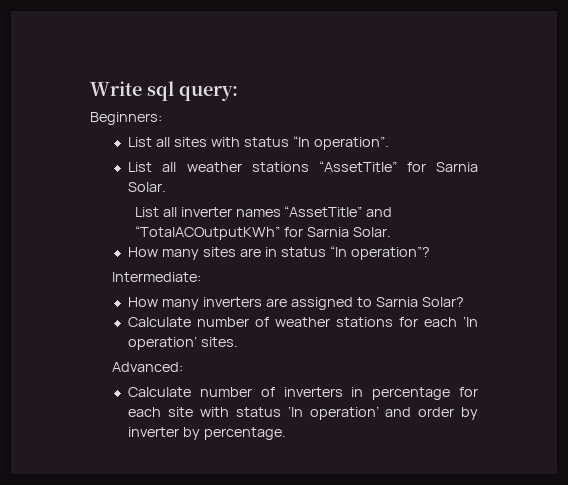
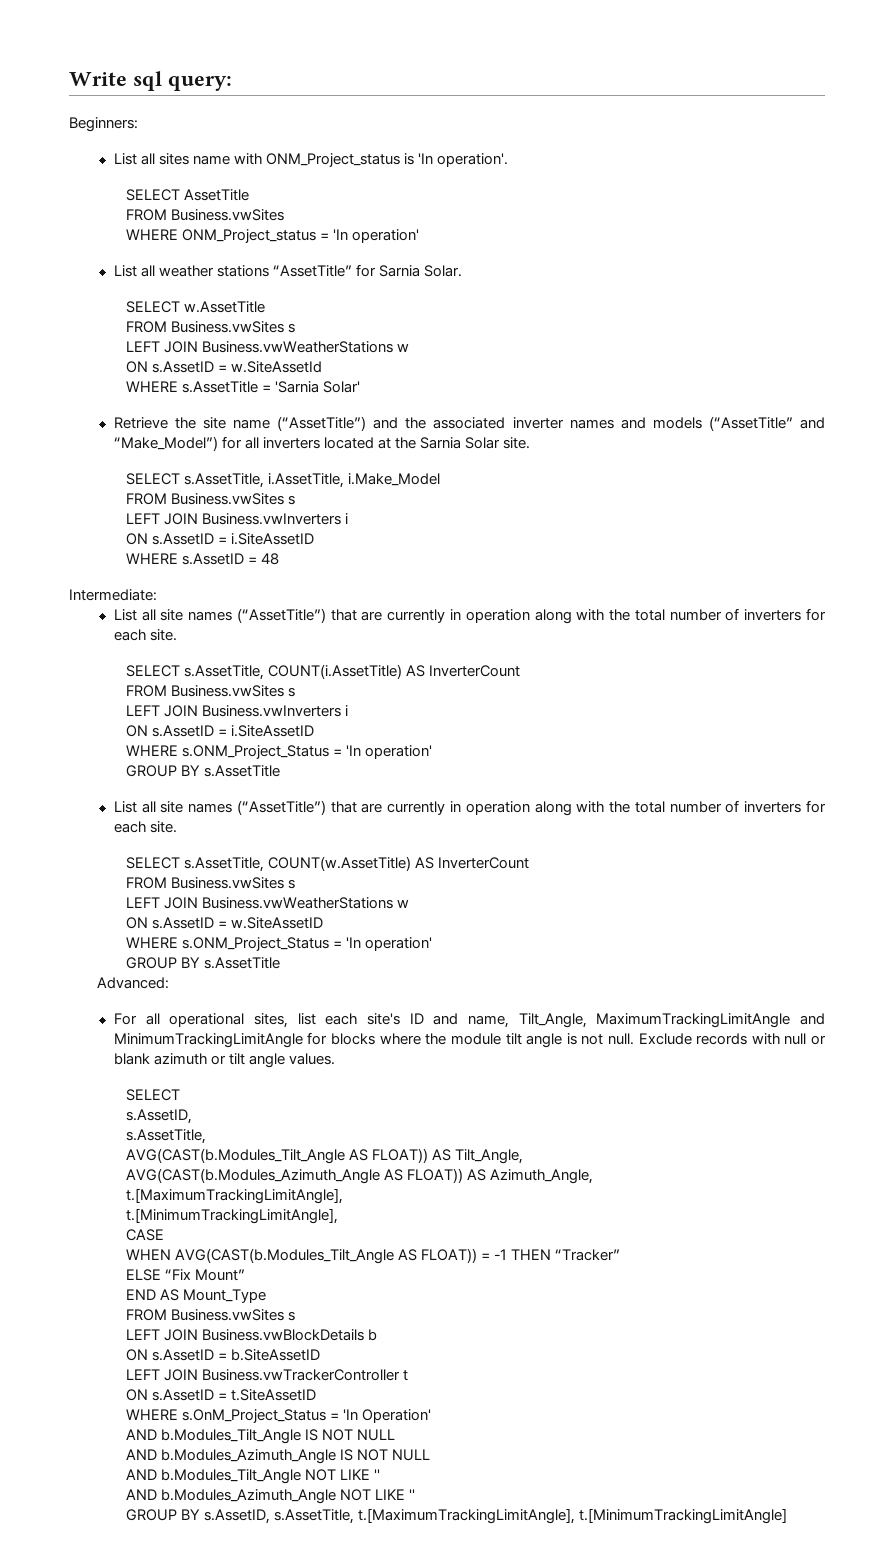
- List all sites with status “In operation”.
+ List all sites name with ONM_Project_status is 'In operation'.
+ SELECT AssetTitle
+ FROM Business.vwSites
+ WHERE ONM_Project_status = 'In operation'
- List all inverter names “AssetTitle” and “TotalACOutputKWh” for Sarnia Solar.
- How many sites are in status “In operation”?
+ SELECT w.AssetTitle
+ FROM Business.vwSites s
+ LEFT JOIN Business.vwWeatherStations w
+ ON s.AssetID = w.SiteAssetId
+ WHERE s.AssetTitle = 'Sarnia Solar'
+ Retrieve the site name (“AssetTitle”) and the associated inverter names and models (“AssetTitle” and “Make_Model”) for all inverters located at the Sarnia Solar site.
+ SELECT s.AssetTitle, i.AssetTitle, i.Make_Model
+ FROM Business.vwSites s
+ LEFT JOIN Business.vwInverters i
+ ON s.AssetID = i.SiteAssetID
+ WHERE s.AssetID = 48
  Intermediate:
- How many inverters are assigned to Sarnia Solar?
- Calculate number of weather stations for each ‘In operation’ sites.
+ List all site names (“AssetTitle”) that are currently in operation along with the total number of inverters for each site.
+ SELECT s.AssetTitle, COUNT(i.AssetTitle) AS InverterCount
+ FROM Business.vwSites s
+ LEFT JOIN Business.vwInverters i
+ ON s.AssetID = i.SiteAssetID
+ WHERE s.ONM_Project_Status = 'In operation'
+ GROUP BY s.AssetTitle
+ List all site names (“AssetTitle”) that are currently in operation along with the total number of inverters for each site.
+ SELECT s.AssetTitle, COUNT(w.AssetTitle) AS InverterCount
+ FROM Business.vwSites s
+ LEFT JOIN Business.vwWeatherStations w
+ ON s.AssetID = w.SiteAssetID
+ WHERE s.ONM_Project_Status = 'In operation'
+ GROUP BY s.AssetTitle
  Advanced:
- Calculate number of inverters in percentage for each site with status ‘In operation’ and order by inverter by percentage.
+ For all operational sites, list each site's ID and name, Tilt_Angle, MaximumTrackingLimitAngle and MinimumTrackingLimitAngle for blocks where the module tilt angle is not null. Exclude records with null or blank azimuth or tilt angle values.
+ SELECT
+ s.AssetID,
+ s.AssetTitle,
+ AVG(CAST(b.Modules_Tilt_Angle AS FLOAT)) AS Tilt_Angle,
+ AVG(CAST(b.Modules_Azimuth_Angle AS FLOAT)) AS Azimuth_Angle,
+ t.[MaximumTrackingLimitAngle],
+ t.[MinimumTrackingLimitAngle],
+ CASE
+ WHEN AVG(CAST(b.Modules_Tilt_Angle AS FLOAT)) = -1 THEN “Tracker”
+ ELSE “Fix Mount”
+ END AS Mount_Type
+ FROM Business.vwSites s
+ LEFT JOIN Business.vwBlockDetails b
+ ON s.AssetID = b.SiteAssetID
+ LEFT JOIN Business.vwTrackerController t
+ ON s.AssetID = t.SiteAssetID
+ WHERE s.OnM_Project_Status = 'In Operation'
+ AND b.Modules_Tilt_Angle IS NOT NULL
+ AND b.Modules_Azimuth_Angle IS NOT NULL
+ AND b.Modules_Tilt_Angle NOT LIKE ''
+ AND b.Modules_Azimuth_Angle NOT LIKE ''
+ GROUP BY s.AssetID, s.AssetTitle, t.[MaximumTrackingLimitAngle], t.[MinimumTrackingLimitAngle]

